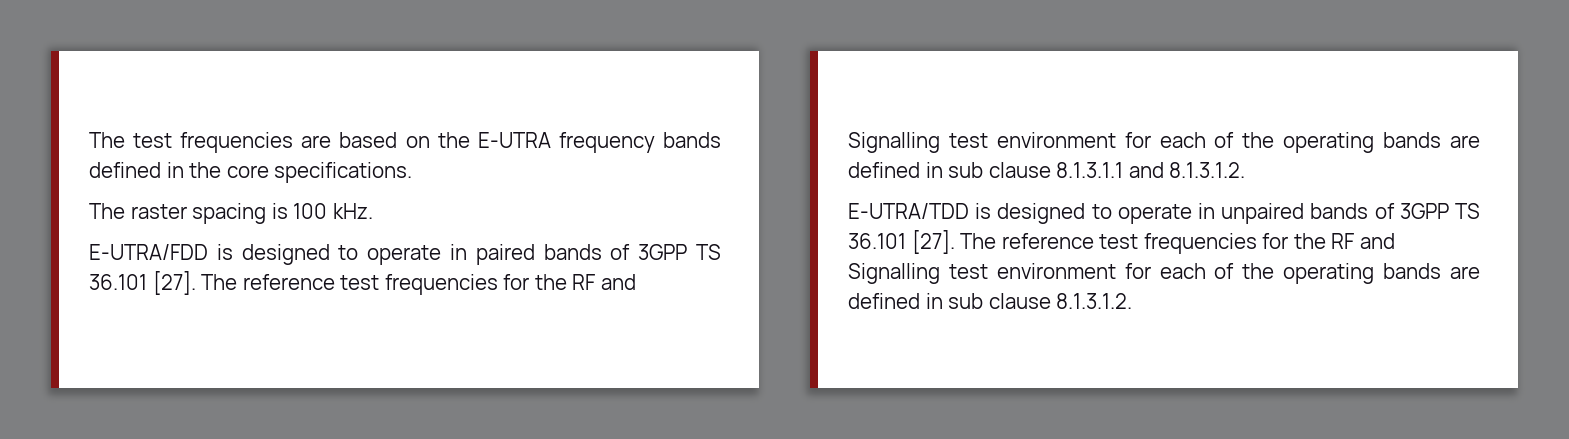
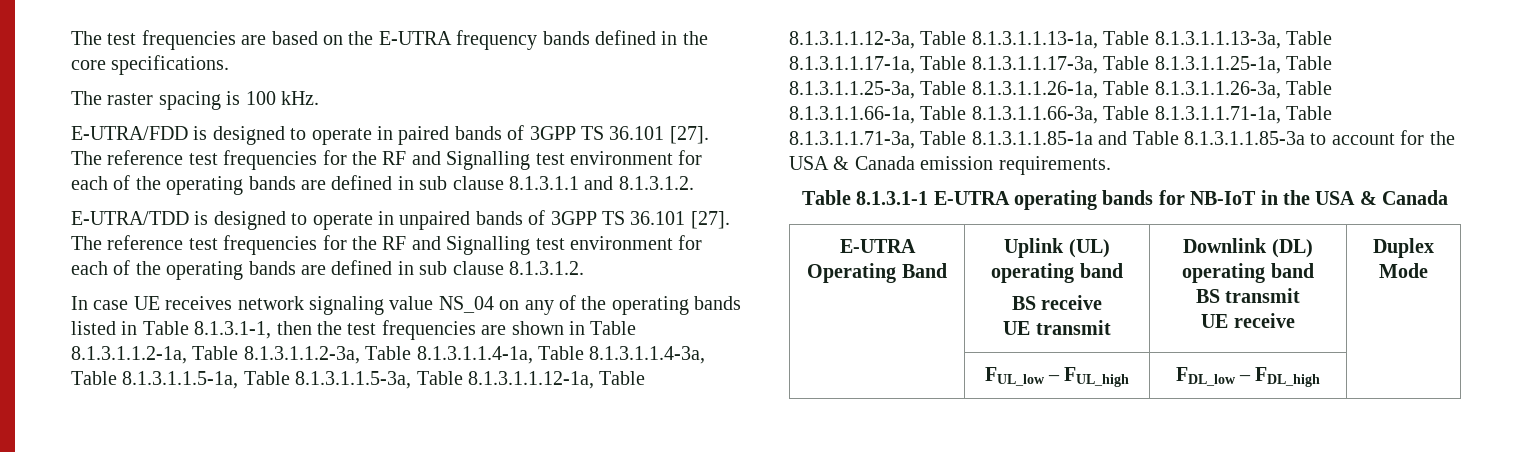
+ In case UE receives network signaling value NS_04 on any of the operating bands listed in Table 8.1.3.1-1, then the test frequencies are shown in Table 8.1.3.1.1.2-1a, Table 8.1.3.1.1.2-3a, Table 8.1.3.1.1.4-1a, Table 8.1.3.1.1.4-3a, Table 8.1.3.1.1.5-1a, Table 8.1.3.1.1.5-3a, Table 8.1.3.1.1.12-1a, Table 8.1.3.1.1.12-3a, Table 8.1.3.1.1.13-1a, Table 8.1.3.1.1.13-3a, Table 8.1.3.1.1.17-1a, Table 8.1.3.1.1.17-3a, Table 8.1.3.1.1.25-1a, Table 8.1.3.1.1.25-3a, Table 8.1.3.1.1.26-1a, Table 8.1.3.1.1.26-3a, Table 8.1.3.1.1.66-1a, Table 8.1.3.1.1.66-3a, Table 8.1.3.1.1.71-1a, Table 8.1.3.1.1.71-3a, Table 8.1.3.1.1.85-1a and Table 8.1.3.1.1.85-3a to account for the USA & Canada emission requirements.
+ Table 8.1.3.1-1 E-UTRA operating bands for NB-IoT in the USA & Canada
+ E-UTRA Operating Band | Uplink (UL) operating band
+ BS receive
+ UE transmit | Downlink (DL) operating band
+ BS transmit
+ UE receive | Duplex Mode
+ | FUL_low – FUL_high | FDL_low – FDL_high |

